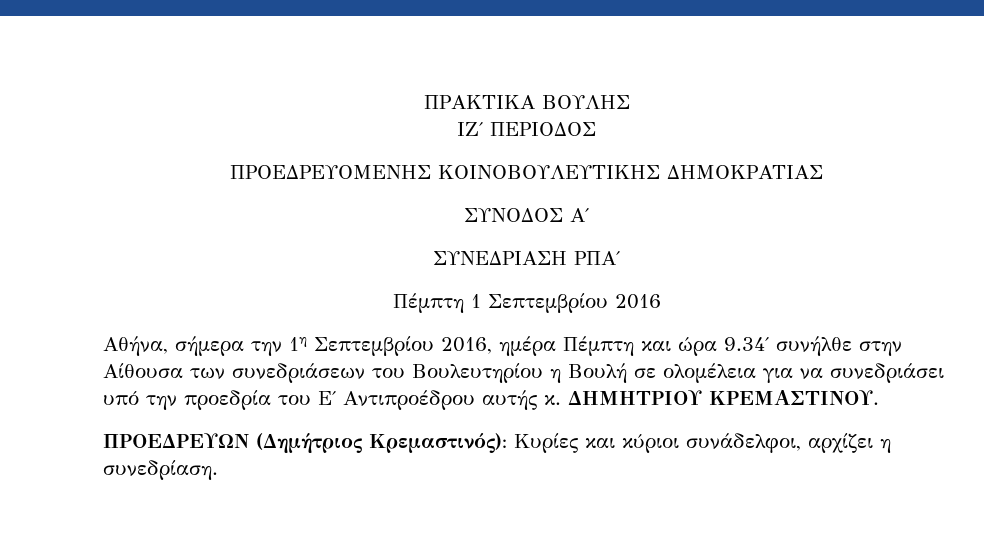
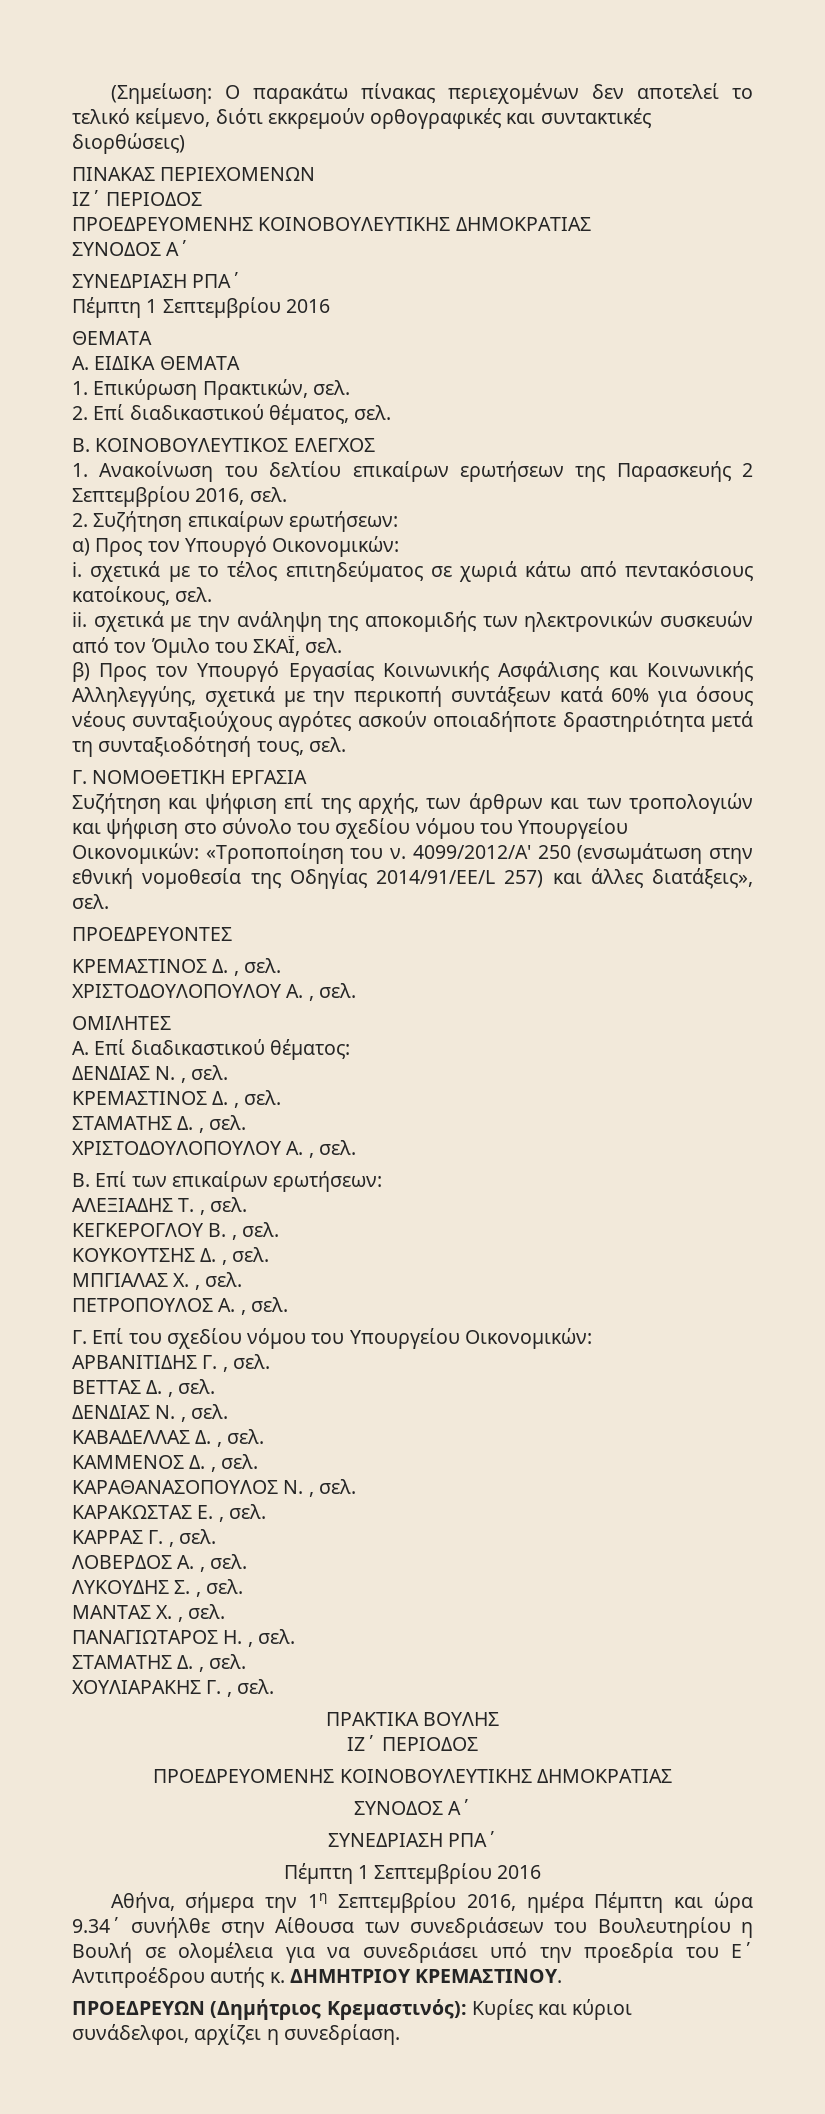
+ (Σημείωση: Ο παρακάτω πίνακας περιεχομένων δεν αποτελεί το τελικό κείμενο, διότι εκκρεμούν ορθογραφικές και συντακτικές διορθώσεις)
+ ΠΙΝΑΚΑΣ ΠΕΡΙΕΧΟΜΕΝΩΝ
+ ΙΖ΄ ΠΕΡΙΟΔΟΣ
+ ΠΡΟΕΔΡΕΥΟΜΕΝΗΣ ΚΟΙΝΟΒΟΥΛΕΥΤΙΚΗΣ ΔΗΜΟΚΡΑΤΙΑΣ
+ ΣΥΝΟΔΟΣ Α΄
+ ΣΥΝΕΔΡΙΑΣΗ ΡΠΑ΄
+ Πέμπτη 1 Σεπτεμβρίου 2016
+ ΘΕΜΑΤΑ
+ Α. ΕΙΔΙΚΑ ΘΕΜΑΤΑ
+ 1. Επικύρωση Πρακτικών, σελ.
+ 2. Επί διαδικαστικού θέματος, σελ.
+ Β. ΚΟΙΝΟΒΟΥΛΕΥΤΙΚΟΣ ΕΛΕΓΧΟΣ
+ 1. Ανακοίνωση του δελτίου επικαίρων ερωτήσεων της Παρασκευής 2 Σεπτεμβρίου 2016, σελ.
+ 2. Συζήτηση επικαίρων ερωτήσεων:
+ α) Προς τον Υπουργό Οικονομικών:
+ i. σχετικά με το τέλος επιτηδεύματος σε χωριά κάτω από πεντακόσιους κατοίκους, σελ.
+ ii. σχετικά με την ανάληψη της αποκομιδής των ηλεκτρονικών συσκευών από τον Όμιλο του ΣΚΑΪ, σελ.
+ β) Προς τον Υπουργό Εργασίας Κοινωνικής Ασφάλισης και Κοινωνικής Αλληλεγγύης, σχετικά με την περικοπή συντάξεων κατά 60% για όσους νέους συνταξιούχους αγρότες ασκούν οποιαδήποτε δραστηριότητα μετά τη συνταξιοδότησή τους, σελ.
+ Γ. ΝΟΜΟΘΕΤΙΚΗ ΕΡΓΑΣΙΑ
+ Συζήτηση και ψήφιση επί της αρχής, των άρθρων και των τροπολογιών και ψήφιση στο σύνολο του σχεδίου νόμου του Υπουργείου Οικονομικών: «Τροποποίηση του ν. 4099/2012/Α' 250 (ενσωμάτωση στην εθνική νομοθεσία της Οδηγίας 2014/91/ΕΕ/L 257) και άλλες διατάξεις», σελ.
+ ΠΡΟΕΔΡΕΥΟΝΤΕΣ
+ ΚΡΕΜΑΣΤΙΝΟΣ Δ. , σελ.
+ ΧΡΙΣΤΟΔΟΥΛΟΠΟΥΛΟΥ Α. , σελ.
+ ΟΜΙΛΗΤΕΣ
+ Α. Επί διαδικαστικού θέματος:
+ ΔΕΝΔΙΑΣ Ν. , σελ.
+ ΚΡΕΜΑΣΤΙΝΟΣ Δ. , σελ.
+ ΣΤΑΜΑΤΗΣ Δ. , σελ.
+ ΧΡΙΣΤΟΔΟΥΛΟΠΟΥΛΟΥ Α. , σελ.
+ Β. Επί των επικαίρων ερωτήσεων:
+ ΑΛΕΞΙΑΔΗΣ Τ. , σελ.
+ ΚΕΓΚΕΡΟΓΛΟΥ Β. , σελ.
+ ΚΟΥΚΟΥΤΣΗΣ Δ. , σελ.
+ ΜΠΓΙΑΛΑΣ Χ. , σελ.
+ ΠΕΤΡΟΠΟΥΛΟΣ Α. , σελ.
+ Γ. Επί του σχεδίου νόμου του Υπουργείου Οικονομικών:
+ ΑΡΒΑΝΙΤΙΔΗΣ Γ. , σελ.
+ ΒΕΤΤΑΣ Δ. , σελ.
+ ΔΕΝΔΙΑΣ Ν. , σελ.
+ ΚΑΒΑΔΕΛΛΑΣ Δ. , σελ.
+ ΚΑΜΜΕΝΟΣ Δ. , σελ.
+ ΚΑΡΑΘΑΝΑΣΟΠΟΥΛΟΣ Ν. , σελ.
+ ΚΑΡΑΚΩΣΤΑΣ Ε. , σελ.
+ ΚΑΡΡΑΣ Γ. , σελ.
+ ΛΟΒΕΡΔΟΣ Α. , σελ.
+ ΛΥΚΟΥΔΗΣ Σ. , σελ.
+ ΜΑΝΤΑΣ Χ. , σελ.
+ ΠΑΝΑΓΙΩΤΑΡΟΣ Η. , σελ.
+ ΣΤΑΜΑΤΗΣ Δ. , σελ.
+ ΧΟΥΛΙΑΡΑΚΗΣ Γ. , σελ.

